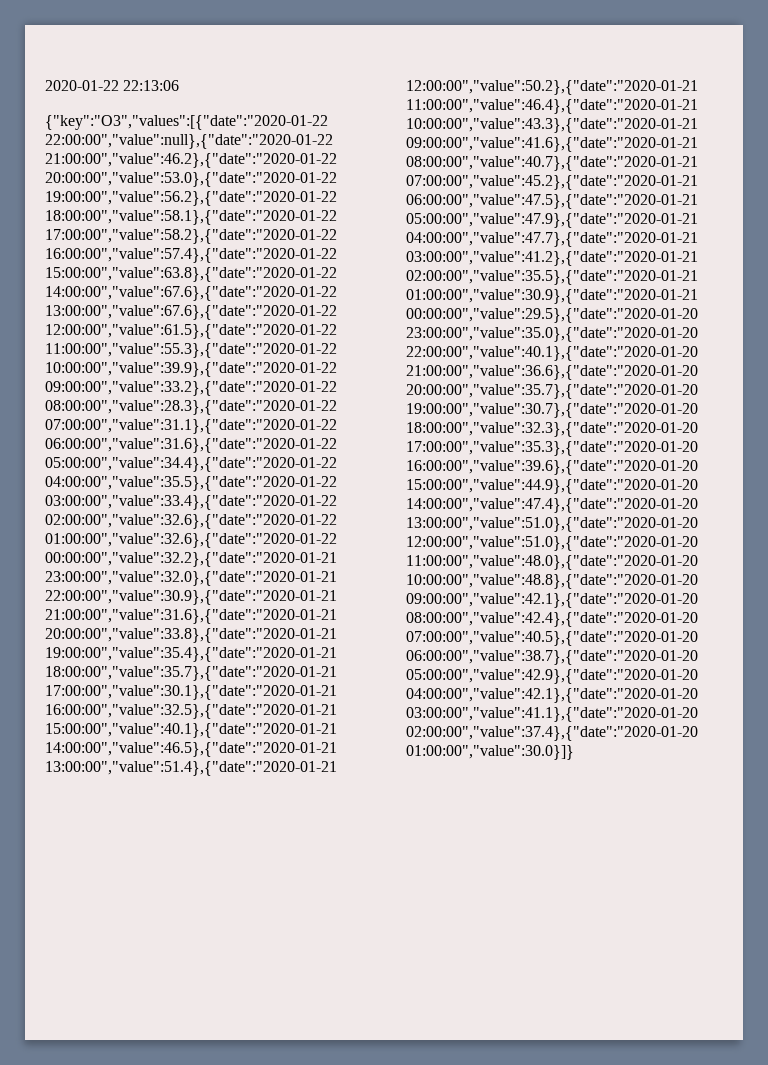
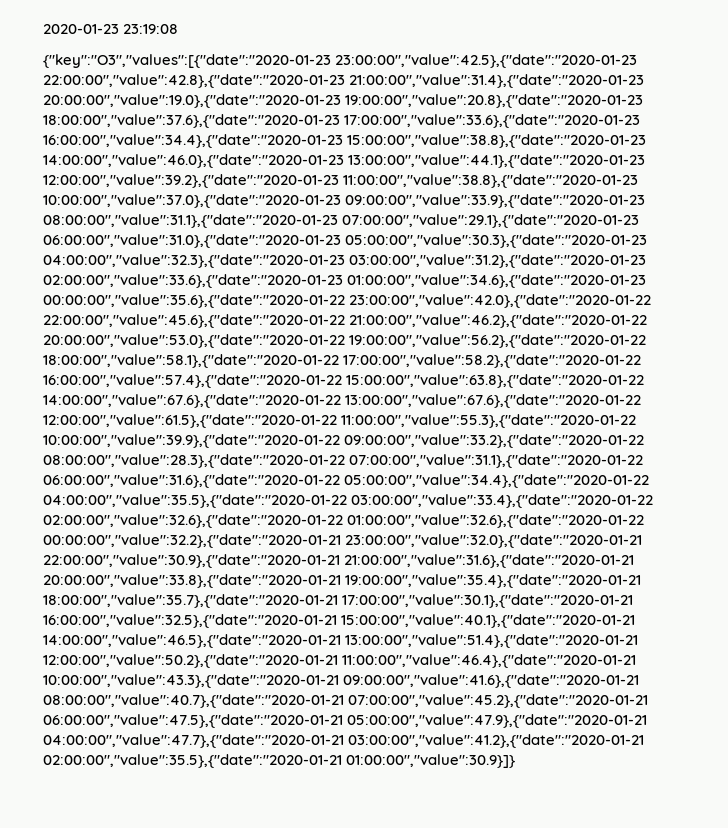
- 2020-01-22 22:13:06
- {"key":"O3","values":[{"date":"2020-01-22 22:00:00","value":null},{"date":"2020-01-22 21:00:00","value":46.2},{"date":"2020-01-22 20:00:00","value":53.0},{"date":"2020-01-22 19:00:00","value":56.2},{"date":"2020-01-22 18:00:00","value":58.1},{"date":"2020-01-22 17:00:00","value":58.2},{"date":"2020-01-22 16:00:00","value":57.4},{"date":"2020-01-22 15:00:00","value":63.8},{"date":"2020-01-22 14:00:00","value":67.6},{"date":"2020-01-22 13:00:00","value":67.6},{"date":"2020-01-22 12:00:00","value":61.5},{"date":"2020-01-22 11:00:00","value":55.3},{"date":"2020-01-22 10:00:00","value":39.9},{"date":"2020-01-22 09:00:00","value":33.2},{"date":"2020-01-22 08:00:00","value":28.3},{"date":"2020-01-22 07:00:00","value":31.1},{"date":"2020-01-22 06:00:00","value":31.6},{"date":"2020-01-22 05:00:00","value":34.4},{"date":"2020-01-22 04:00:00","value":35.5},{"date":"2020-01-22 03:00:00","value":33.4},{"date":"2020-01-22 02:00:00","value":32.6},{"date":"2020-01-22 01:00:00","value":32.6},{"date":"2020-01-22 00:00:00","value":32.2},{"date":"2020-01-21 23:00:00","value":32.0},{"date":"2020-01-21 22:00:00","value":30.9},{"date":"2020-01-21 21:00:00","value":31.6},{"date":"2020-01-21 20:00:00","value":33.8},{"date":"2020-01-21 19:00:00","value":35.4},{"date":"2020-01-21 18:00:00","value":35.7},{"date":"2020-01-21 17:00:00","value":30.1},{"date":"2020-01-21 16:00:00","value":32.5},{"date":"2020-01-21 15:00:00","value":40.1},{"date":"2020-01-21 14:00:00","value":46.5},{"date":"2020-01-21 13:00:00","value":51.4},{"date":"2020-01-21 12:00:00","value":50.2},{"date":"2020-01-21 11:00:00","value":46.4},{"date":"2020-01-21 10:00:00","value":43.3},{"date":"2020-01-21 09:00:00","value":41.6},{"date":"2020-01-21 08:00:00","value":40.7},{"date":"2020-01-21 07:00:00","value":45.2},{"date":"2020-01-21 06:00:00","value":47.5},{"date":"2020-01-21 05:00:00","value":47.9},{"date":"2020-01-21 04:00:00","value":47.7},{"date":"2020-01-21 03:00:00","value":41.2},{"date":"2020-01-21 02:00:00","value":35.5},{"date":"2020-01-21 01:00:00","value":30.9},{"date":"2020-01-21 00:00:00","value":29.5},{"date":"2020-01-20 23:00:00","value":35.0},{"date":"2020-01-20 22:00:00","value":40.1},{"date":"2020-01-20 21:00:00","value":36.6},{"date":"2020-01-20 20:00:00","value":35.7},{"date":"2020-01-20 19:00:00","value":30.7},{"date":"2020-01-20 18:00:00","value":32.3},{"date":"2020-01-20 17:00:00","value":35.3},{"date":"2020-01-20 16:00:00","value":39.6},{"date":"2020-01-20 15:00:00","value":44.9},{"date":"2020-01-20 14:00:00","value":47.4},{"date":"2020-01-20 13:00:00","value":51.0},{"date":"2020-01-20 12:00:00","value":51.0},{"date":"2020-01-20 11:00:00","value":48.0},{"date":"2020-01-20 10:00:00","value":48.8},{"date":"2020-01-20 09:00:00","value":42.1},{"date":"2020-01-20 08:00:00","value":42.4},{"date":"2020-01-20 07:00:00","value":40.5},{"date":"2020-01-20 06:00:00","value":38.7},{"date":"2020-01-20 05:00:00","value":42.9},{"date":"2020-01-20 04:00:00","value":42.1},{"date":"2020-01-20 03:00:00","value":41.1},{"date":"2020-01-20 02:00:00","value":37.4},{"date":"2020-01-20 01:00:00","value":30.0}]}
+ 2020-01-23 23:19:08
+ {"key":"O3","values":[{"date":"2020-01-23 23:00:00","value":42.5},{"date":"2020-01-23 22:00:00","value":42.8},{"date":"2020-01-23 21:00:00","value":31.4},{"date":"2020-01-23 20:00:00","value":19.0},{"date":"2020-01-23 19:00:00","value":20.8},{"date":"2020-01-23 18:00:00","value":37.6},{"date":"2020-01-23 17:00:00","value":33.6},{"date":"2020-01-23 16:00:00","value":34.4},{"date":"2020-01-23 15:00:00","value":38.8},{"date":"2020-01-23 14:00:00","value":46.0},{"date":"2020-01-23 13:00:00","value":44.1},{"date":"2020-01-23 12:00:00","value":39.2},{"date":"2020-01-23 11:00:00","value":38.8},{"date":"2020-01-23 10:00:00","value":37.0},{"date":"2020-01-23 09:00:00","value":33.9},{"date":"2020-01-23 08:00:00","value":31.1},{"date":"2020-01-23 07:00:00","value":29.1},{"date":"2020-01-23 06:00:00","value":31.0},{"date":"2020-01-23 05:00:00","value":30.3},{"date":"2020-01-23 04:00:00","value":32.3},{"date":"2020-01-23 03:00:00","value":31.2},{"date":"2020-01-23 02:00:00","value":33.6},{"date":"2020-01-23 01:00:00","value":34.6},{"date":"2020-01-23 00:00:00","value":35.6},{"date":"2020-01-22 23:00:00","value":42.0},{"date":"2020-01-22 22:00:00","value":45.6},{"date":"2020-01-22 21:00:00","value":46.2},{"date":"2020-01-22 20:00:00","value":53.0},{"date":"2020-01-22 19:00:00","value":56.2},{"date":"2020-01-22 18:00:00","value":58.1},{"date":"2020-01-22 17:00:00","value":58.2},{"date":"2020-01-22 16:00:00","value":57.4},{"date":"2020-01-22 15:00:00","value":63.8},{"date":"2020-01-22 14:00:00","value":67.6},{"date":"2020-01-22 13:00:00","value":67.6},{"date":"2020-01-22 12:00:00","value":61.5},{"date":"2020-01-22 11:00:00","value":55.3},{"date":"2020-01-22 10:00:00","value":39.9},{"date":"2020-01-22 09:00:00","value":33.2},{"date":"2020-01-22 08:00:00","value":28.3},{"date":"2020-01-22 07:00:00","value":31.1},{"date":"2020-01-22 06:00:00","value":31.6},{"date":"2020-01-22 05:00:00","value":34.4},{"date":"2020-01-22 04:00:00","value":35.5},{"date":"2020-01-22 03:00:00","value":33.4},{"date":"2020-01-22 02:00:00","value":32.6},{"date":"2020-01-22 01:00:00","value":32.6},{"date":"2020-01-22 00:00:00","value":32.2},{"date":"2020-01-21 23:00:00","value":32.0},{"date":"2020-01-21 22:00:00","value":30.9},{"date":"2020-01-21 21:00:00","value":31.6},{"date":"2020-01-21 20:00:00","value":33.8},{"date":"2020-01-21 19:00:00","value":35.4},{"date":"2020-01-21 18:00:00","value":35.7},{"date":"2020-01-21 17:00:00","value":30.1},{"date":"2020-01-21 16:00:00","value":32.5},{"date":"2020-01-21 15:00:00","value":40.1},{"date":"2020-01-21 14:00:00","value":46.5},{"date":"2020-01-21 13:00:00","value":51.4},{"date":"2020-01-21 12:00:00","value":50.2},{"date":"2020-01-21 11:00:00","value":46.4},{"date":"2020-01-21 10:00:00","value":43.3},{"date":"2020-01-21 09:00:00","value":41.6},{"date":"2020-01-21 08:00:00","value":40.7},{"date":"2020-01-21 07:00:00","value":45.2},{"date":"2020-01-21 06:00:00","value":47.5},{"date":"2020-01-21 05:00:00","value":47.9},{"date":"2020-01-21 04:00:00","value":47.7},{"date":"2020-01-21 03:00:00","value":41.2},{"date":"2020-01-21 02:00:00","value":35.5},{"date":"2020-01-21 01:00:00","value":30.9}]}

